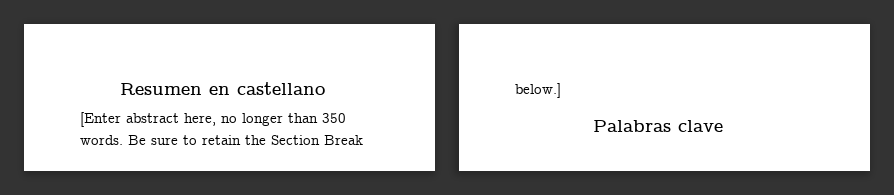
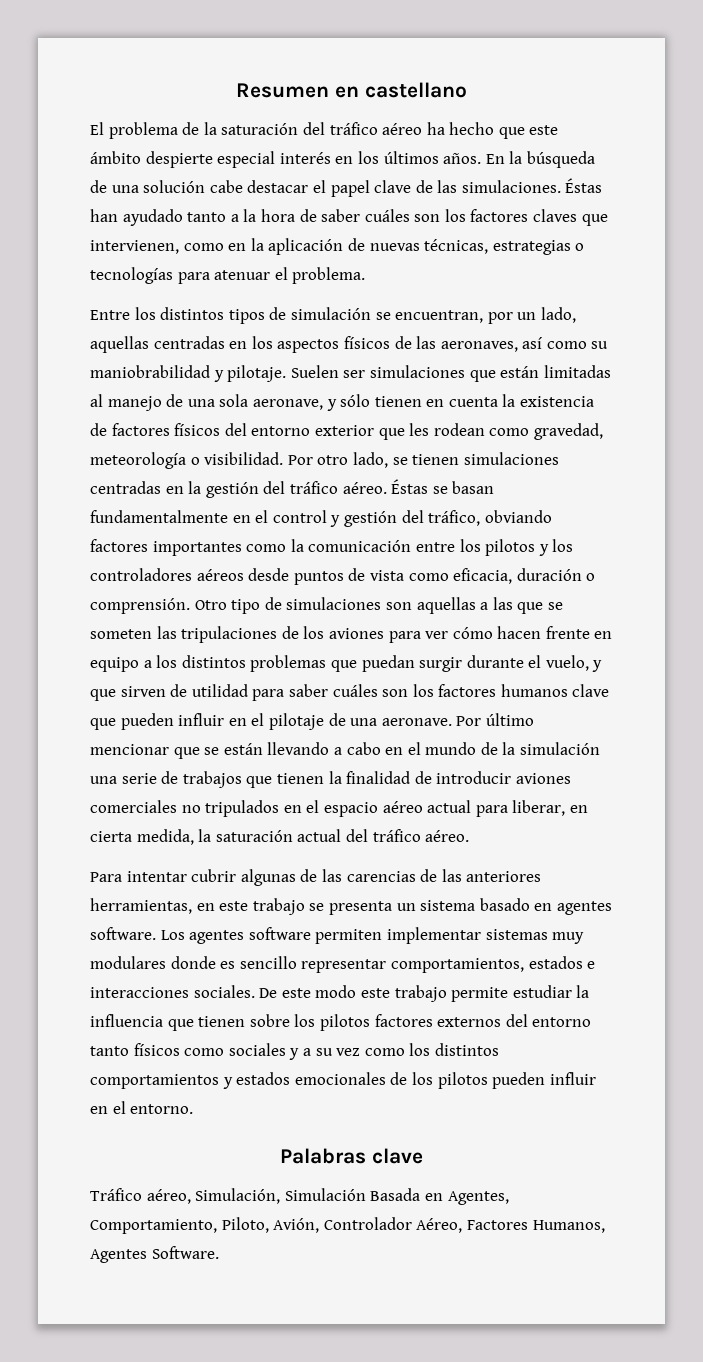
- [Enter abstract here, no longer than 350 words. Be sure to retain the Section Break below.]
+ El problema de la saturación del tráfico aéreo ha hecho que este ámbito despierte especial interés en los últimos años. En la búsqueda de una solución cabe destacar el papel clave de las simulaciones. Éstas han ayudado tanto a la hora de saber cuáles son los factores claves que intervienen, como en la aplicación de nuevas técnicas, estrategias o tecnologías para atenuar el problema.
+ Entre los distintos tipos de simulación se encuentran, por un lado, aquellas centradas en los aspectos físicos de las aeronaves, así como su maniobrabilidad y pilotaje. Suelen ser simulaciones que están limitadas al manejo de una sola aeronave, y sólo tienen en cuenta la existencia de factores físicos del entorno exterior que les rodean como gravedad, meteorología o visibilidad. Por otro lado, se tienen simulaciones centradas en la gestión del tráfico aéreo. Éstas se basan fundamentalmente en el control y gestión del tráfico, obviando factores importantes como la comunicación entre los pilotos y los controladores aéreos desde puntos de vista como eficacia, duración o comprensión. Otro tipo de simulaciones son aquellas a las que se someten las tripulaciones de los aviones para ver cómo hacen frente en equipo a los distintos problemas que puedan surgir durante el vuelo, y que sirven de utilidad para saber cuáles son los factores humanos clave que pueden influir en el pilotaje de una aeronave. Por último mencionar que se están llevando a cabo en el mundo de la simulación una serie de trabajos que tienen la finalidad de introducir aviones comerciales no tripulados en el espacio aéreo actual para liberar, en cierta medida, la saturación actual del tráfico aéreo.
+ Para intentar cubrir algunas de las carencias de las anteriores herramientas, en este trabajo se presenta un sistema basado en agentes software. Los agentes software permiten implementar sistemas muy modulares donde es sencillo representar comportamientos, estados e interacciones sociales. De este modo este trabajo permite estudiar la influencia que tienen sobre los pilotos factores externos del entorno tanto físicos como sociales y a su vez como los distintos comportamientos y estados emocionales de los pilotos pueden influir en el entorno.
  Palabras clave
+ Tráfico aéreo, Simulación, Simulación Basada en Agentes, Comportamiento, Piloto, Avión, Controlador Aéreo, Factores Humanos, Agentes Software.

